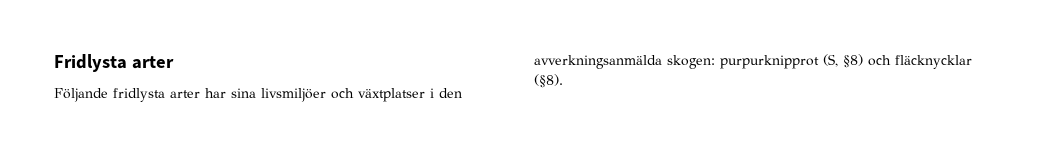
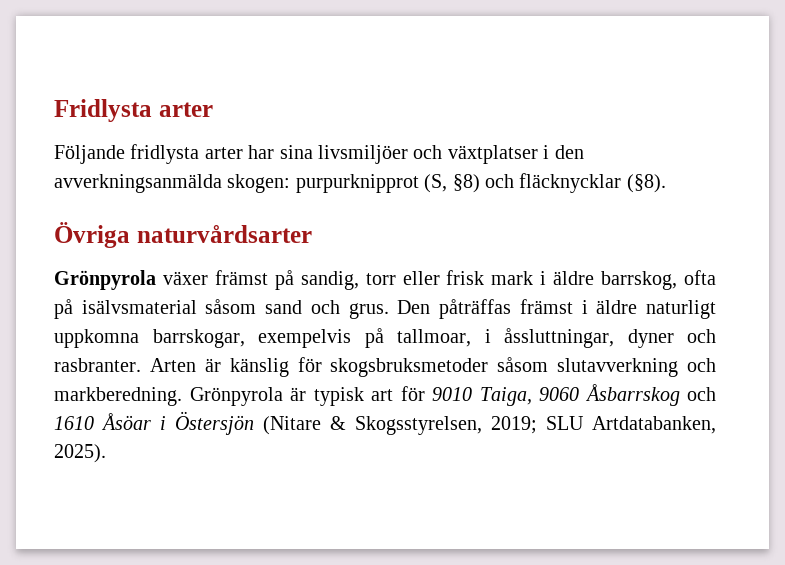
+ Övriga naturvårdsarter
+ Grönpyrola växer främst på sandig, torr eller frisk mark i äldre barrskog, ofta på isälvsmaterial såsom sand och grus. Den påträffas främst i äldre naturligt uppkomna barrskogar, exempelvis på tallmoar, i åssluttningar, dyner och rasbranter. Arten är känslig för skogsbruksmetoder såsom slutavverkning och markberedning. Grönpyrola är typisk art för 9010 Taiga, 9060 Åsbarrskog och 1610 Åsöar i Östersjön (Nitare & Skogsstyrelsen, 2019; SLU Artdatabanken, 2025).

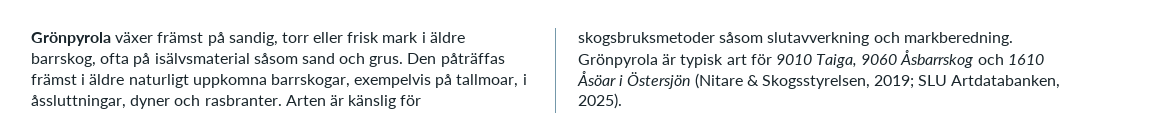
- Fridlysta arter
- Följande fridlysta arter har sina livsmiljöer och växtplatser i den avverkningsanmälda skogen: purpurknipprot (S, §8) och fläcknycklar (§8).
- Övriga naturvårdsarter

